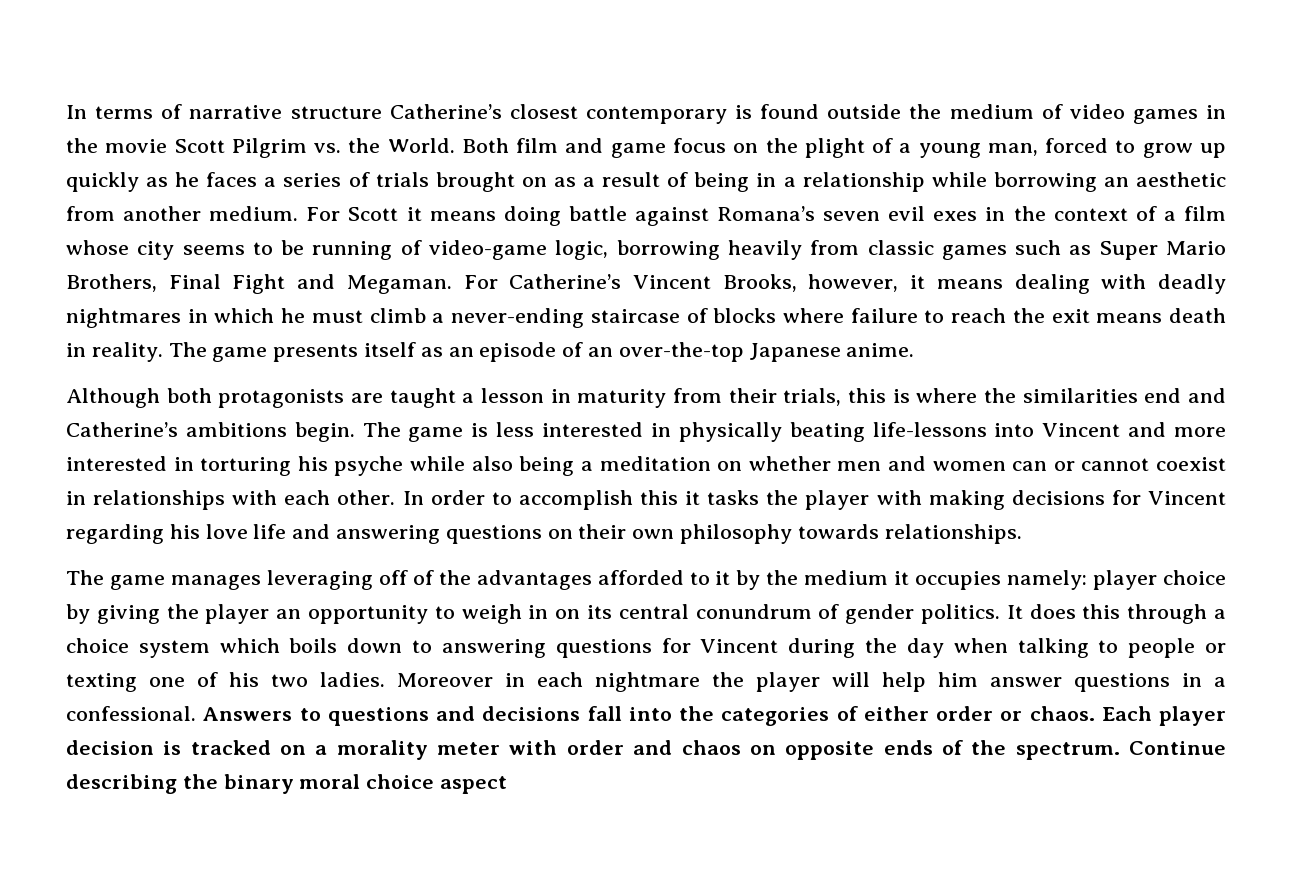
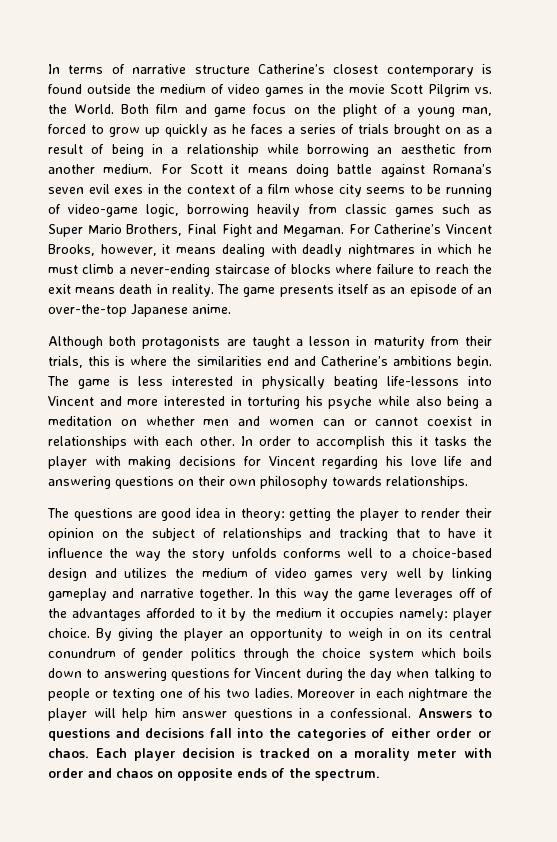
- The game manages leveraging off of the advantages afforded to it by the medium it occupies namely: player choice by giving the player an opportunity to weigh in on its central conundrum of gender politics. It does this through a choice system which boils down to answering questions for Vincent during the day when talking to people or texting one of his two ladies.
+ The questions are good idea in theory: getting the player to render their opinion on the subject of relationships and tracking that to have it influence the way the story unfolds conforms well to a choice-based design and utilizes the medium of video games very well by linking gameplay and narrative together. In this way the game leverages off of the advantages afforded to it by the medium it occupies namely: player choice. By giving the player an opportunity to weigh in on its central conundrum of gender politics through the choice system which boils down to answering questions for Vincent during the day when talking to people or texting one of his two ladies.
- Continue describing the binary moral choice aspect

